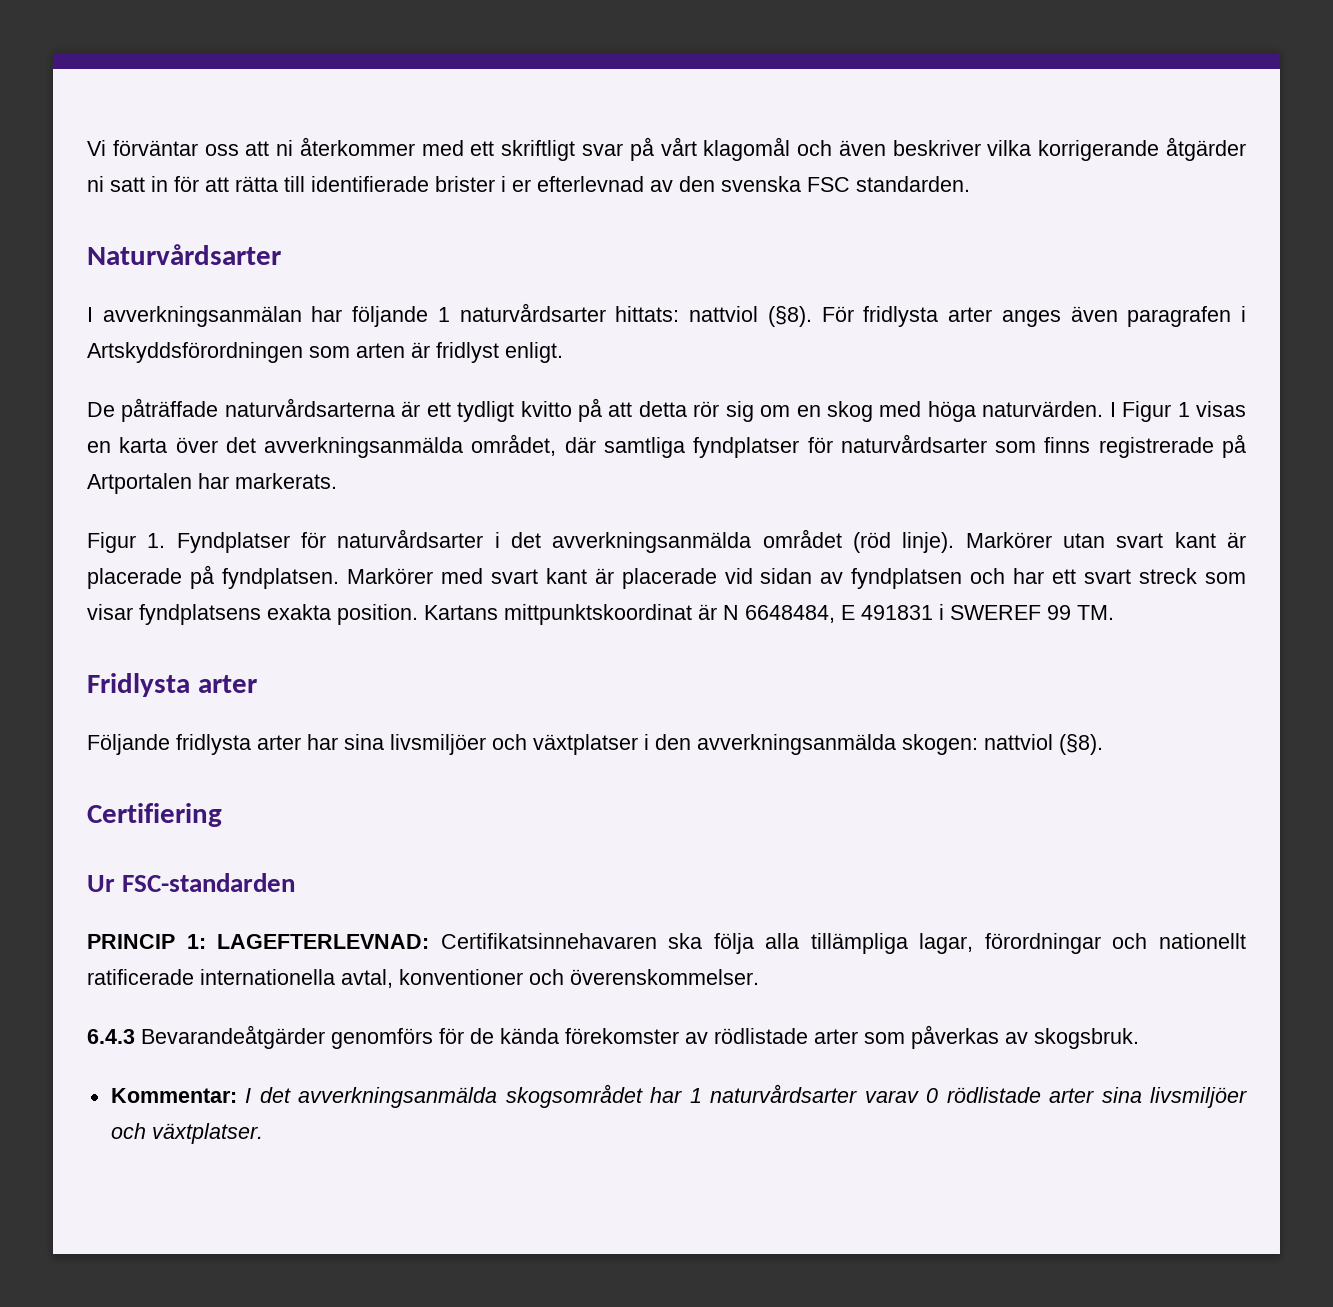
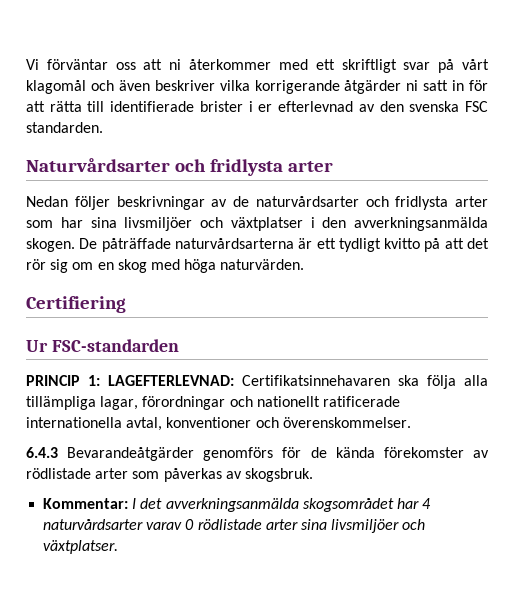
- Naturvårdsarter
- I avverkningsanmälan har följande 1 naturvårdsarter hittats: nattviol (§8). För fridlysta arter anges även paragrafen i Artskyddsförordningen som arten är fridlyst enligt.
- De påträffade naturvårdsarterna är ett tydligt kvitto på att detta rör sig om en skog med höga naturvärden. I Figur 1 visas en karta över det avverkningsanmälda området, där samtliga fyndplatser för naturvårdsarter som finns registrerade på Artportalen har markerats.
- Figur 1. Fyndplatser för naturvårdsarter i det avverkningsanmälda området (röd linje). Markörer utan svart kant är placerade på fyndplatsen. Markörer med svart kant är placerade vid sidan av fyndplatsen och har ett svart streck som visar fyndplatsens exakta position. Kartans mittpunktskoordinat är N 6648484, E 491831 i SWEREF 99 TM.
- Fridlysta arter
- Följande fridlysta arter har sina livsmiljöer och växtplatser i den avverkningsanmälda skogen: nattviol (§8).
+ Naturvårdsarter och fridlysta arter
+ Nedan följer beskrivningar av de naturvårdsarter och fridlysta arter som har sina livsmiljöer och växtplatser i den avverkningsanmälda skogen. De påträffade naturvårdsarterna är ett tydligt kvitto på att det rör sig om en skog med höga naturvärden.
- Kommentar: I det avverkningsanmälda skogsområdet har 1 naturvårdsarter varav 0 rödlistade arter sina livsmiljöer och växtplatser.
+ Kommentar: I det avverkningsanmälda skogsområdet har 4 naturvårdsarter varav 0 rödlistade arter sina livsmiljöer och växtplatser.

